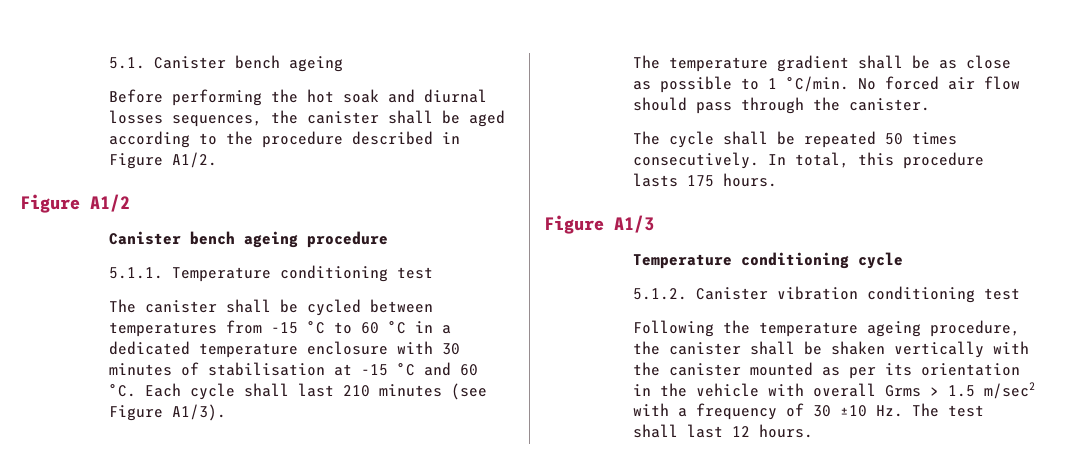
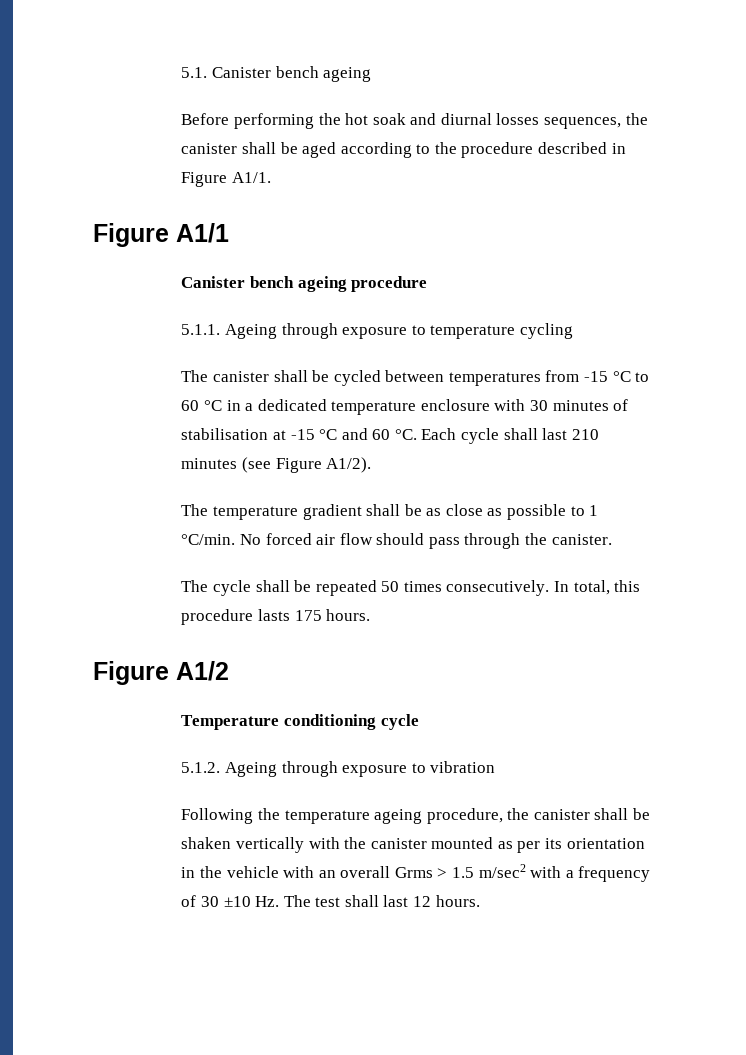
- Before performing the hot soak and diurnal losses sequences, the canister shall be aged according to the procedure described in Figure A1/2.
- Figure A1/2
+ Before performing the hot soak and diurnal losses sequences, the canister shall be aged according to the procedure described in Figure A1/1.
+ Figure A1/1
- 5.1.1. Temperature conditioning test
+ 5.1.1. Ageing through exposure to temperature cycling
- Each cycle shall last 210 minutes (see Figure A1/3).
+ Each cycle shall last 210 minutes (see Figure A1/2).
- Figure A1/3
+ Figure A1/2
- 5.1.2. Canister vibration conditioning test
+ 5.1.2. Ageing through exposure to vibration
- Following the temperature ageing procedure, the canister shall be shaken vertically with the canister mounted as per its orientation in the vehicle with overall Grms > 1.5 m/sec2 with a frequency of 30 ±10 Hz. The test shall last 12 hours.
+ Following the temperature ageing procedure, the canister shall be shaken vertically with the canister mounted as per its orientation in the vehicle with an overall Grms > 1.5 m/sec2 with a frequency of 30 ±10 Hz. The test shall last 12 hours.

